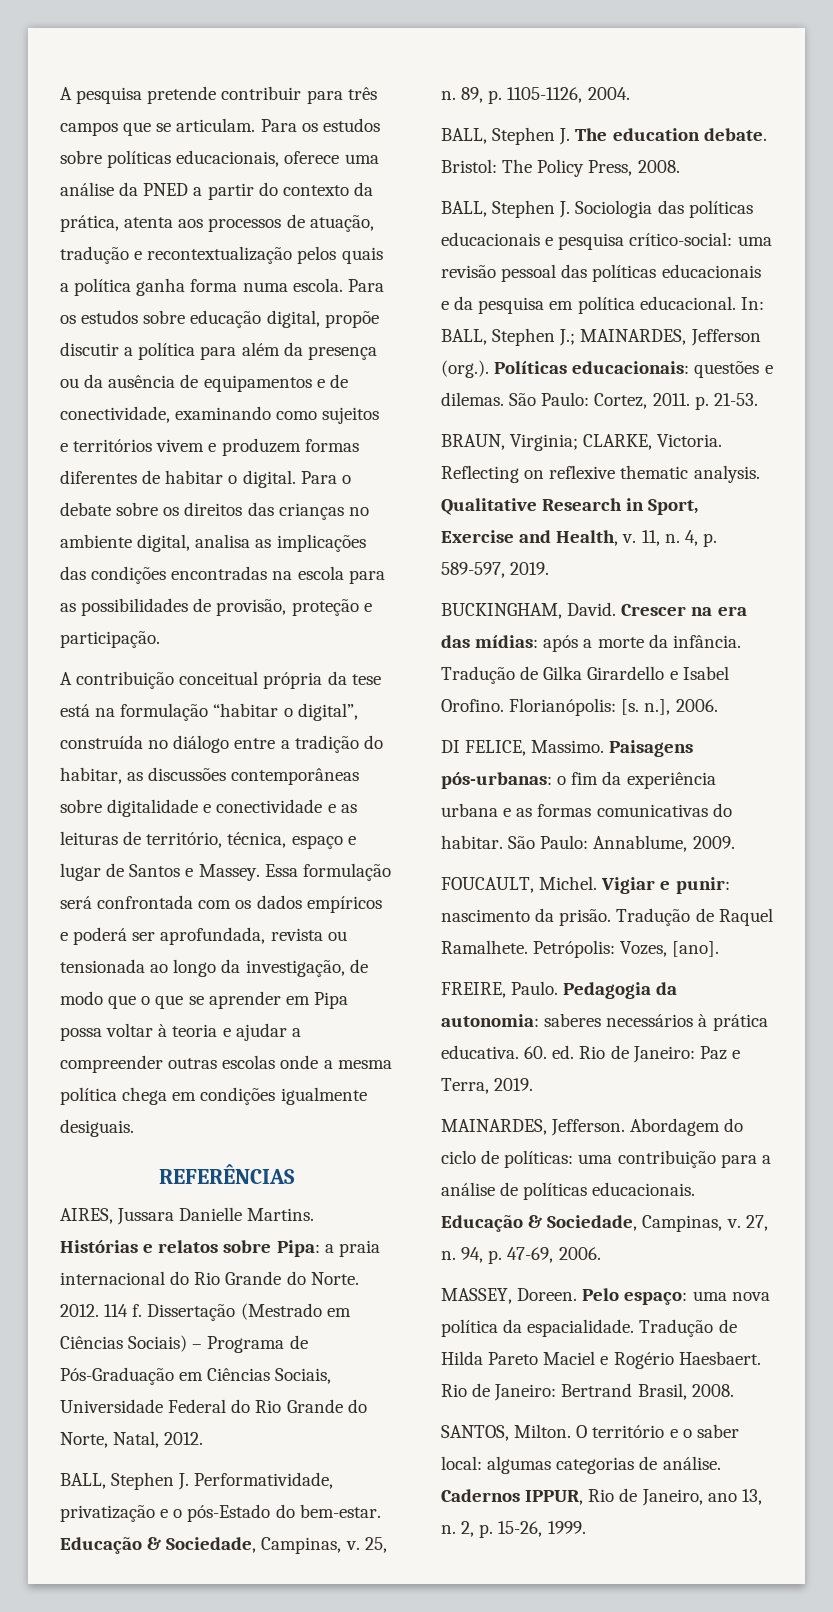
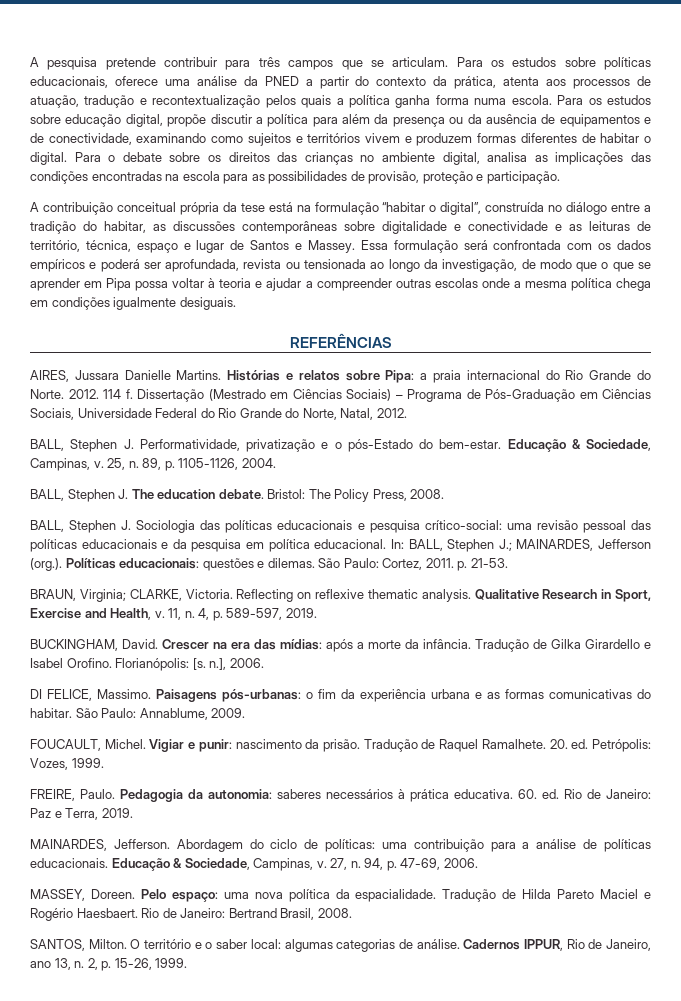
- Petrópolis: Vozes, [ano].
+ 20. ed. Petrópolis: Vozes, 1999.

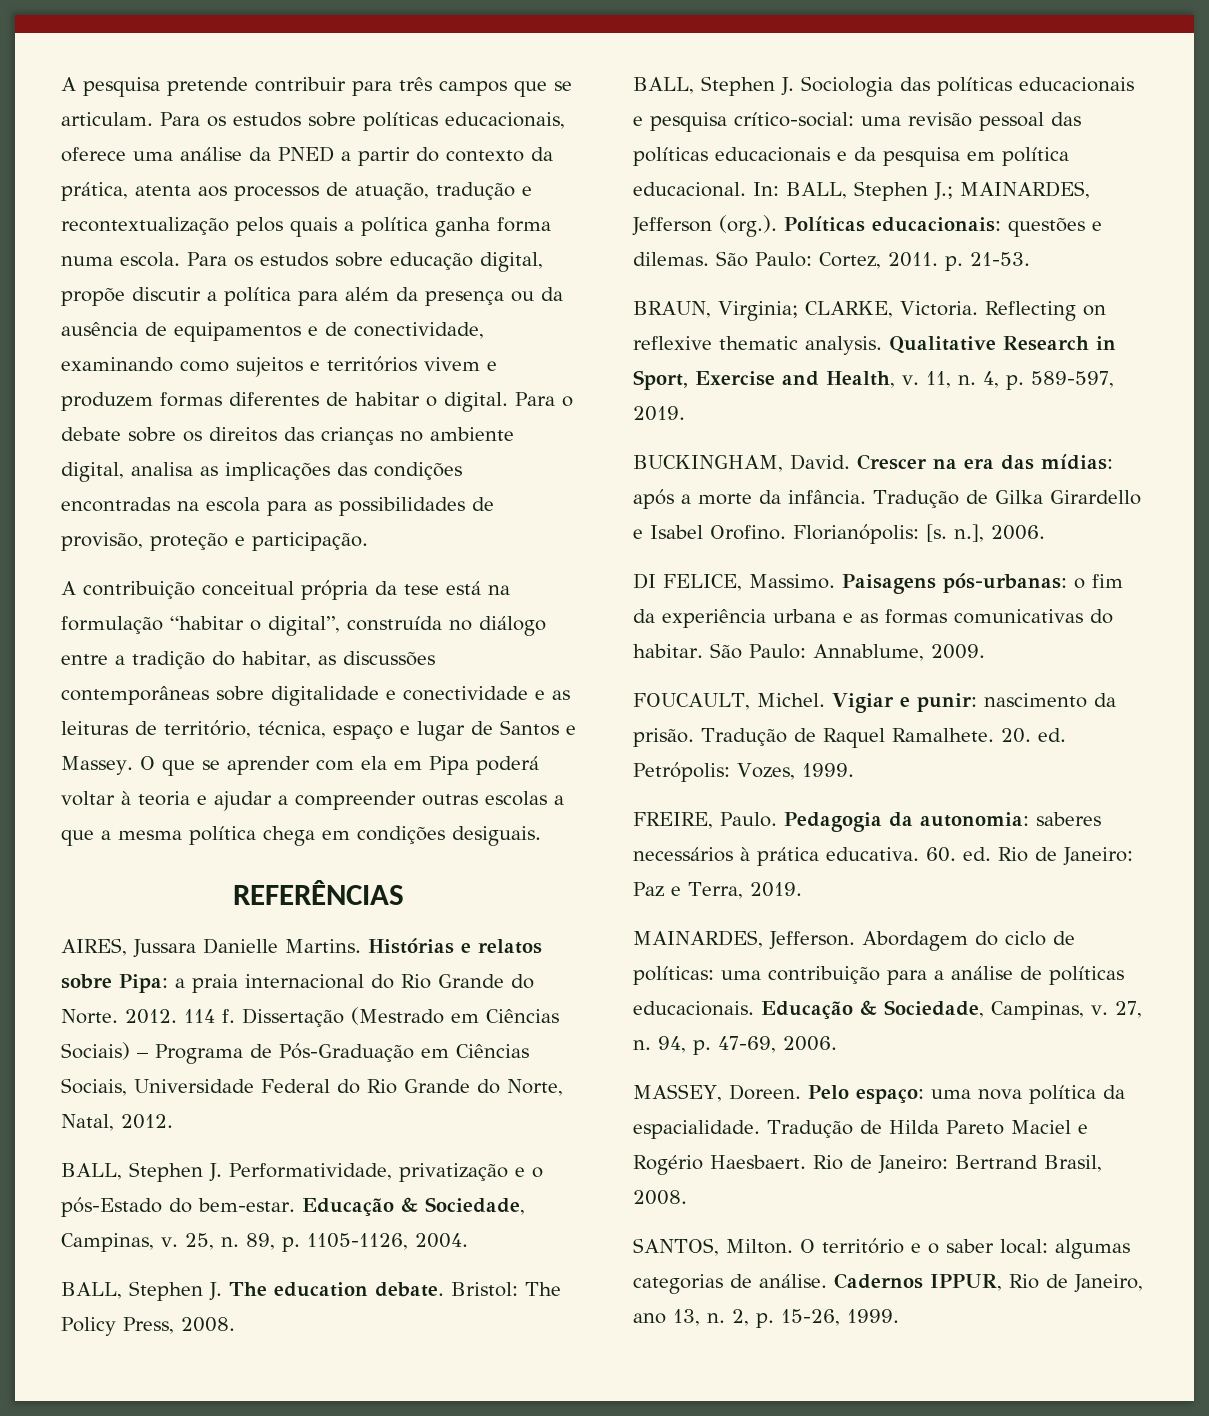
- Essa formulação será confrontada com os dados empíricos e poderá ser aprofundada, revista ou tensionada ao longo da investigação, de modo que o que se aprender em Pipa possa voltar à teoria e ajudar a compreender outras escolas onde a mesma política chega em condições igualmente desiguais.
+ O que se aprender com ela em Pipa poderá voltar à teoria e ajudar a compreender outras escolas a que a mesma política chega em condições desiguais.

